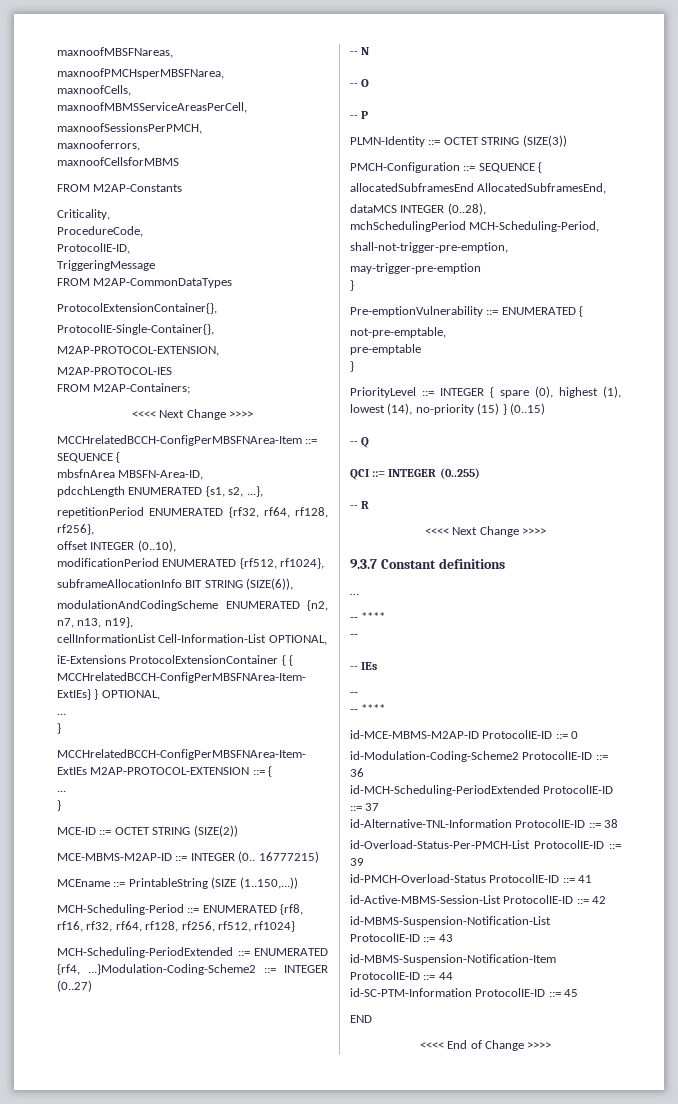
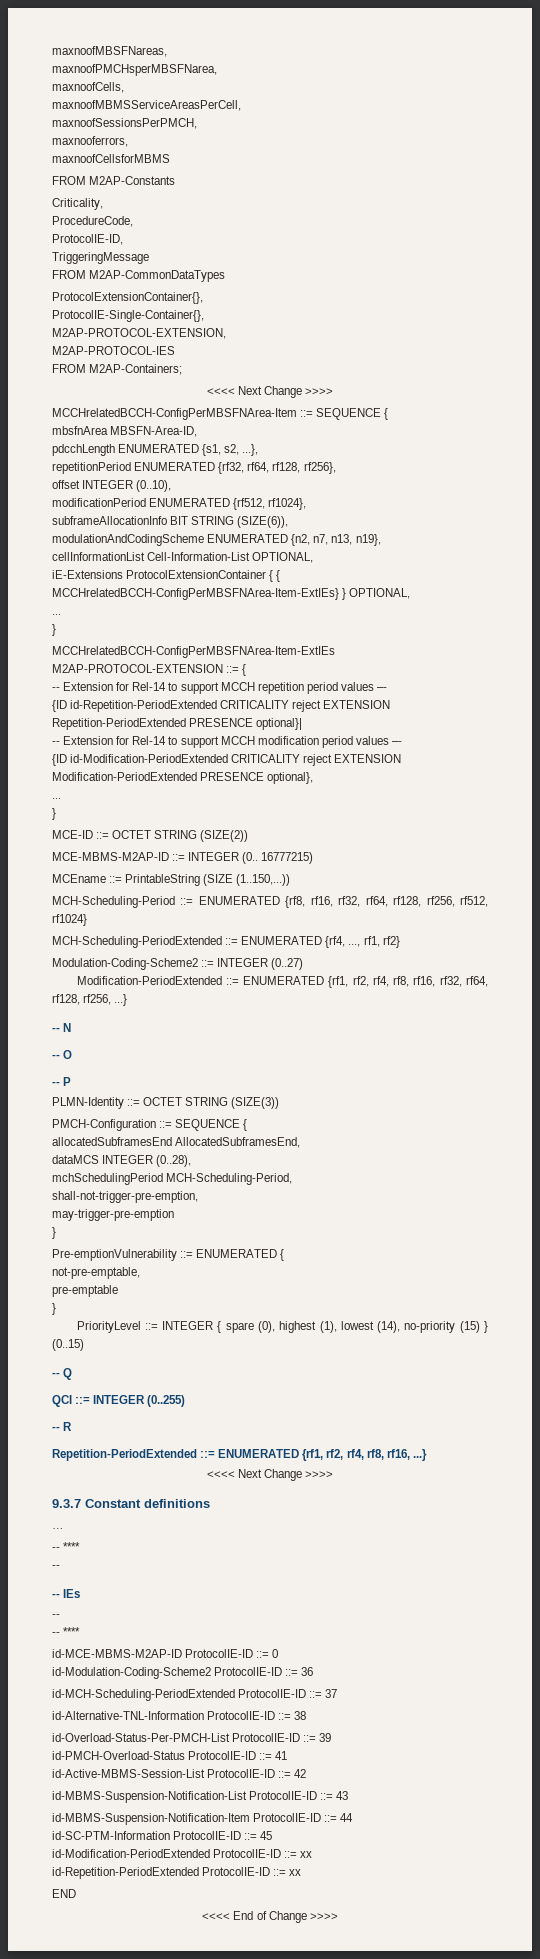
+ -- Extension for Rel-14 to support MCCH repetition period values –-
+ {ID id-Repetition-PeriodExtended CRITICALITY reject EXTENSION Repetition-PeriodExtended PRESENCE optional}|
+ -- Extension for Rel-14 to support MCCH modification period values –-
+ {ID id-Modification-PeriodExtended CRITICALITY reject EXTENSION Modification-PeriodExtended PRESENCE optional},
- MCH-Scheduling-PeriodExtended ::= ENUMERATED {rf4, ...}Modulation-Coding-Scheme2 ::= INTEGER (0..27)
+ MCH-Scheduling-PeriodExtended ::= ENUMERATED {rf4, ..., rf1, rf2}
+ Modulation-Coding-Scheme2 ::= INTEGER (0..27)
+ Modification-PeriodExtended ::= ENUMERATED {rf1, rf2, rf4, rf8, rf16, rf32, rf64, rf128, rf256, ...}
+ Repetition-PeriodExtended ::= ENUMERATED {rf1, rf2, rf4, rf8, rf16, ...}
+ id-Modification-PeriodExtended ProtocolIE-ID ::= xx
+ id-Repetition-PeriodExtended ProtocolIE-ID ::= xx

